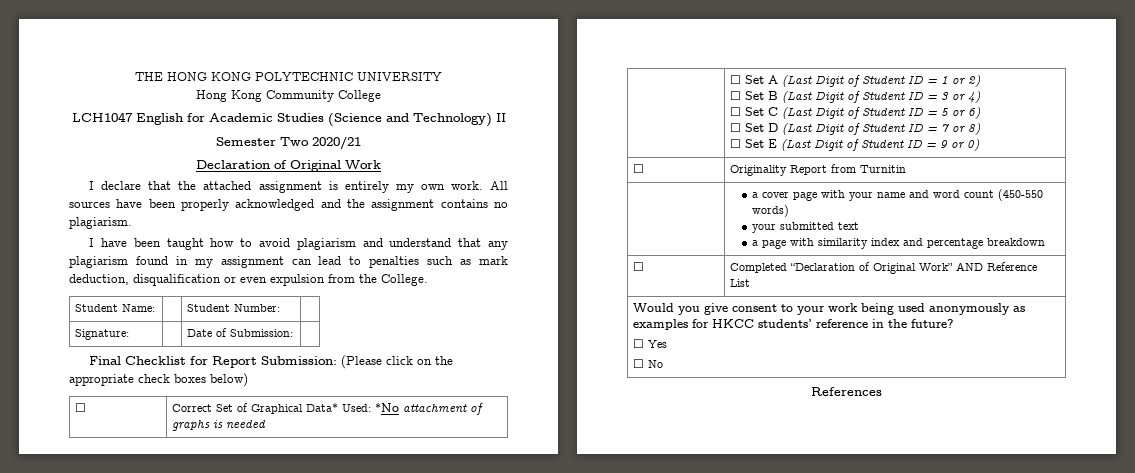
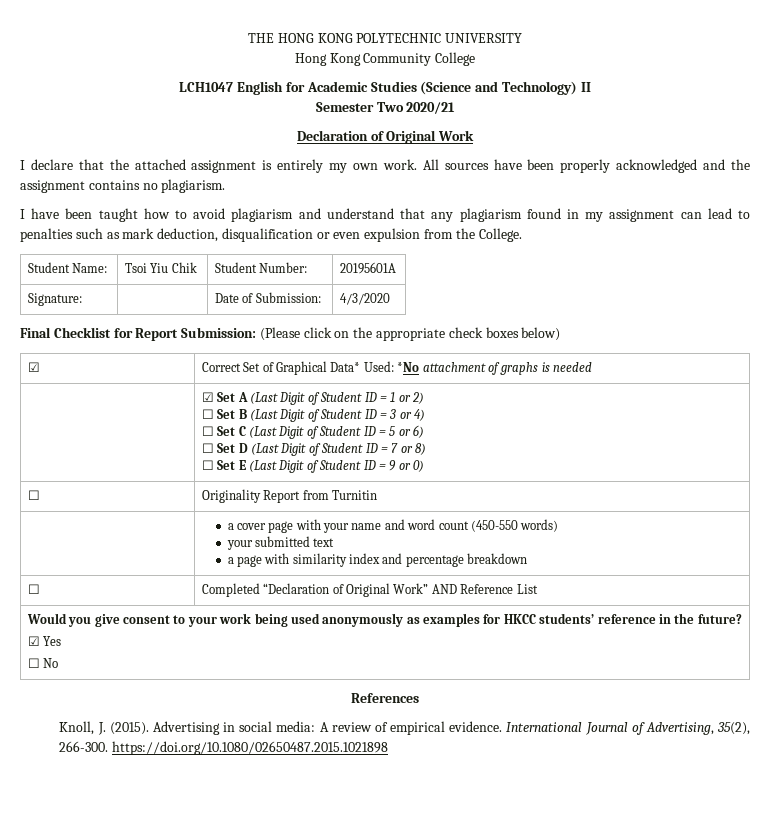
- Student Name: | | Student Number: |
+ Student Name: | Tsoi Yiu Chik | Student Number: | 20195601A
- Signature: | | Date of Submission: |
+ Signature: | | Date of Submission: | 4/3/2020
- ☐ | Correct Set of Graphical Data* Used: *No attachment of graphs is needed
+ ☑ | Correct Set of Graphical Data* Used: *No attachment of graphs is needed
- ☐ Set A (Last Digit of Student ID = 1 or 2)
+ ☑ Set A (Last Digit of Student ID = 1 or 2)
  Would you give consent to your work being used anonymously as examples for HKCC students’ reference in the future?
- ☐ Yes
+ ☑ Yes
+ Knoll, J. (2015). Advertising in social media: A review of empirical evidence. International Journal of Advertising, 35(2), 266-300. https://doi.org/10.1080/02650487.2015.1021898

